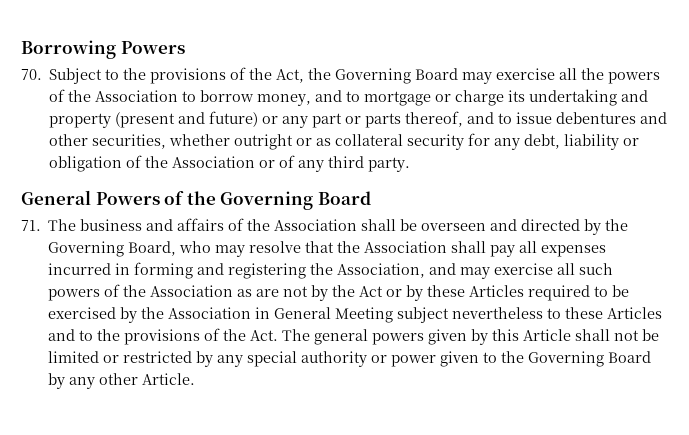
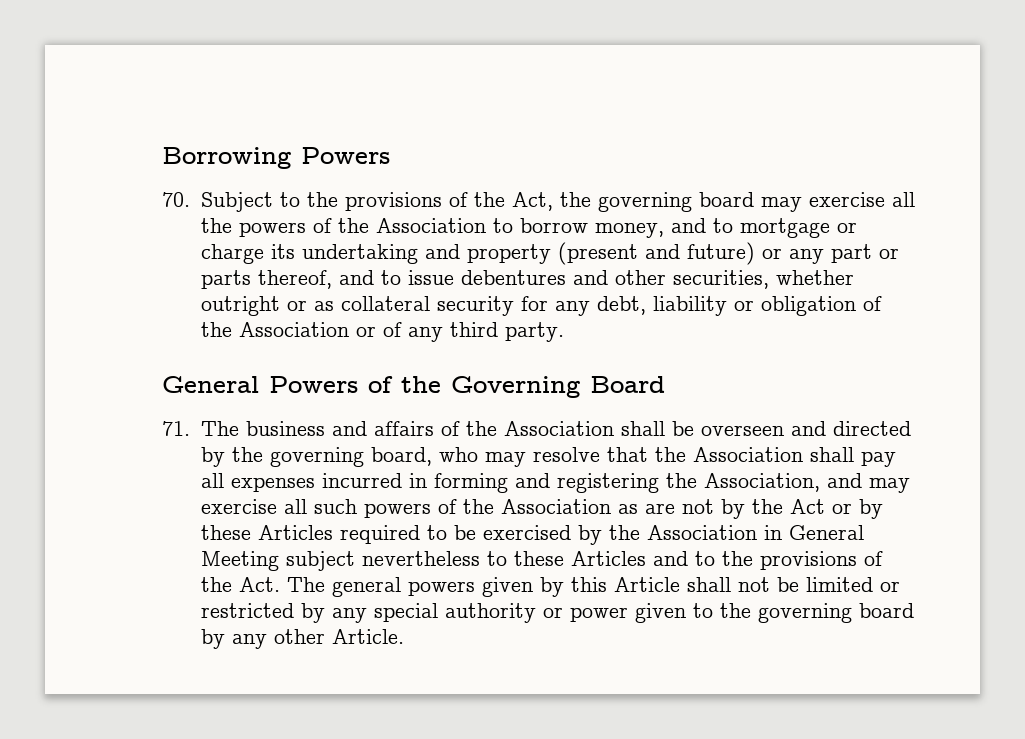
- 70. Subject to the provisions of the Act, the Governing Board may exercise all the powers of the Association to borrow money, and to mortgage or charge its undertaking and property (present and future) or any part or parts thereof, and to issue debentures and other securities, whether outright or as collateral security for any debt, liability or obligation of the Association or of any third party.
+ 70. Subject to the provisions of the Act, the governing board may exercise all the powers of the Association to borrow money, and to mortgage or charge its undertaking and property (present and future) or any part or parts thereof, and to issue debentures and other securities, whether outright or as collateral security for any debt, liability or obligation of the Association or of any third party.
- 71. The business and affairs of the Association shall be overseen and directed by the Governing Board, who may resolve that the Association shall pay all expenses incurred in forming and registering the Association, and may exercise all such powers of the Association as are not by the Act or by these Articles required to be exercised by the Association in General Meeting subject nevertheless to these Articles and to the provisions of the Act. The general powers given by this Article shall not be limited or restricted by any special authority or power given to the Governing Board by any other Article.
+ 71. The business and affairs of the Association shall be overseen and directed by the governing board, who may resolve that the Association shall pay all expenses incurred in forming and registering the Association, and may exercise all such powers of the Association as are not by the Act or by these Articles required to be exercised by the Association in General Meeting subject nevertheless to these Articles and to the provisions of the Act. The general powers given by this Article shall not be limited or restricted by any special authority or power given to the governing board by any other Article.

